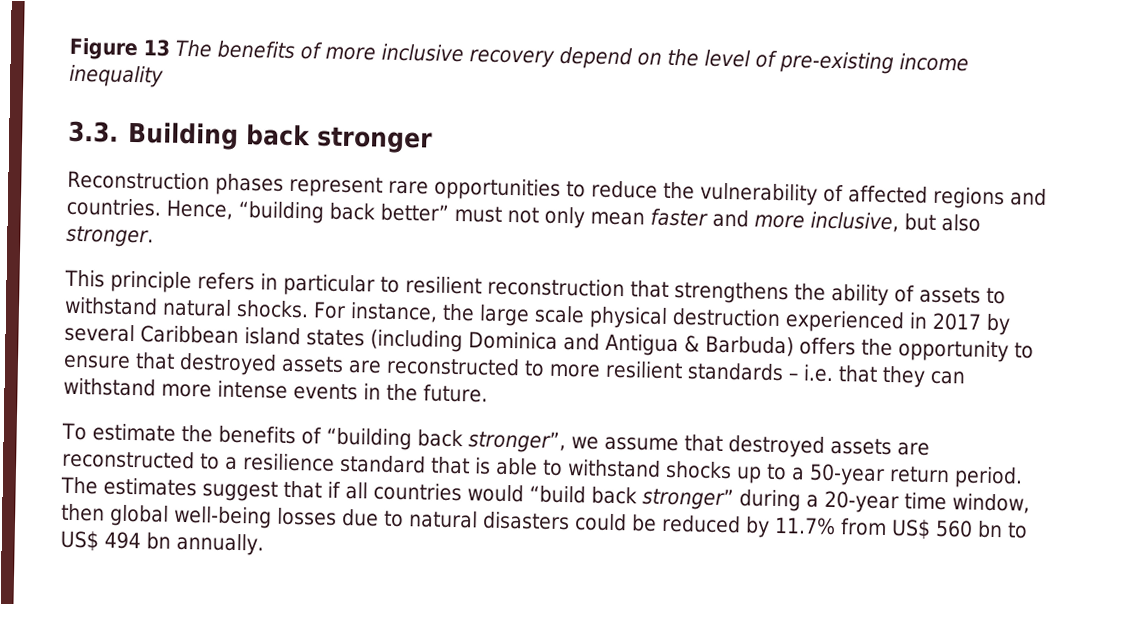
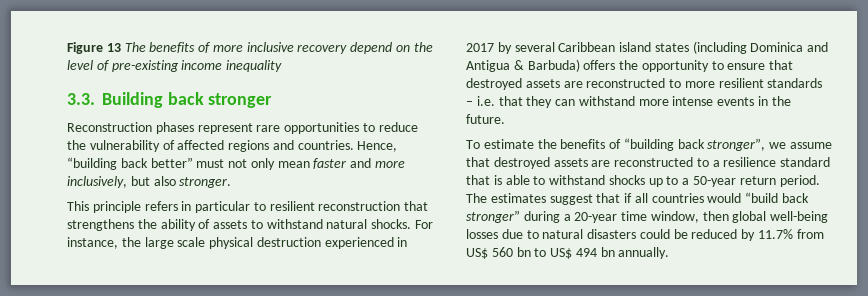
- Hence, “building back better” must not only mean faster and more inclusive, but also stronger.
+ Hence, “building back better” must not only mean faster and more inclusively, but also stronger.

